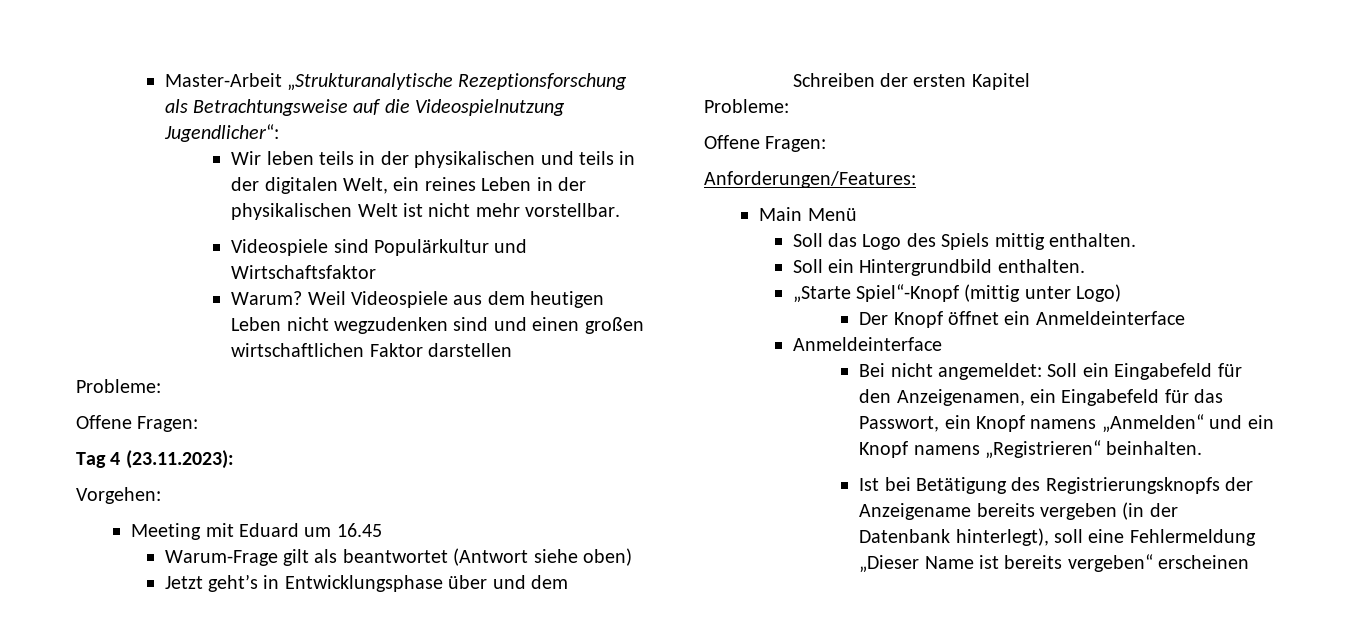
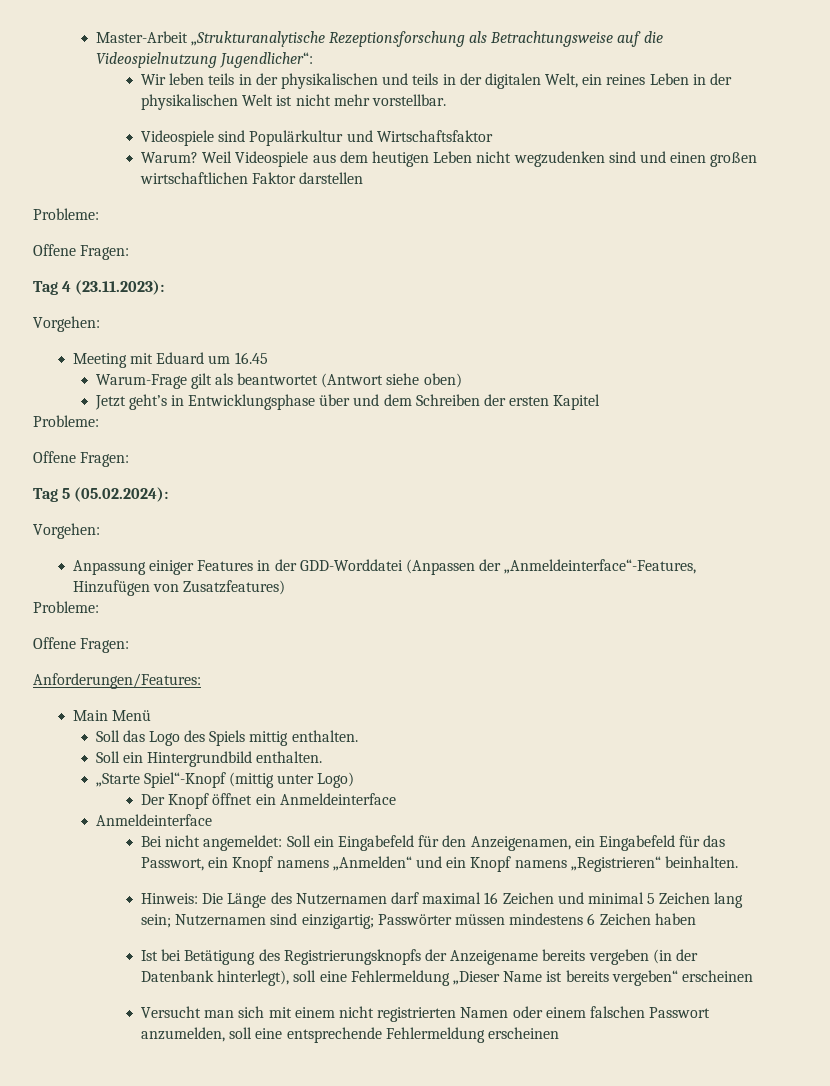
+ Tag 5 (05.02.2024):
+ Vorgehen:
+ Anpassung einiger Features in der GDD-Worddatei (Anpassen der „Anmeldeinterface“-Features, Hinzufügen von Zusatzfeatures)
+ Probleme:
+ Offene Fragen:
+ Hinweis: Die Länge des Nutzernamen darf maximal 16 Zeichen und minimal 5 Zeichen lang sein; Nutzernamen sind einzigartig; Passwörter müssen mindestens 6 Zeichen haben
+ Versucht man sich mit einem nicht registrierten Namen oder einem falschen Passwort anzumelden, soll eine entsprechende Fehlermeldung erscheinen

